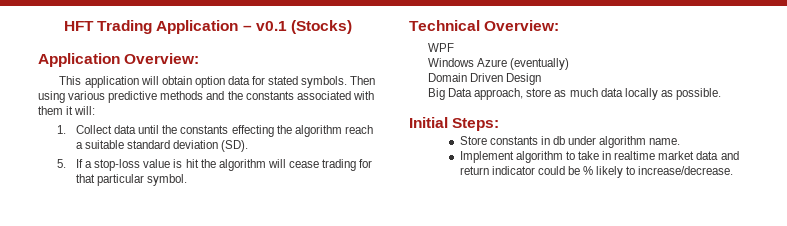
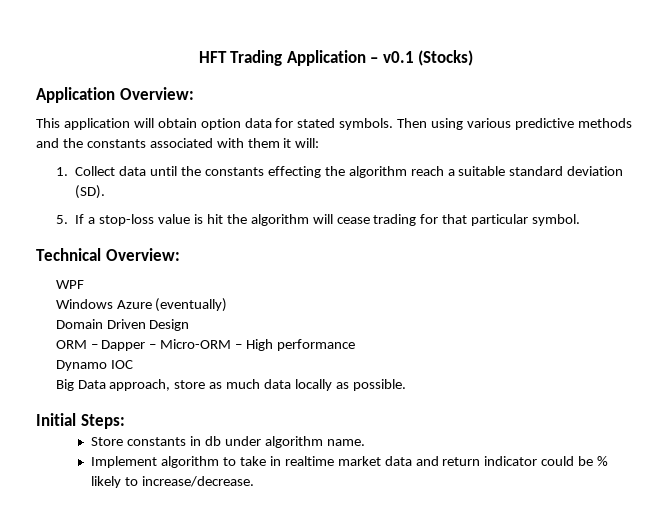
+ ORM – Dapper – Micro-ORM – High performance
+ Dynamo IOC

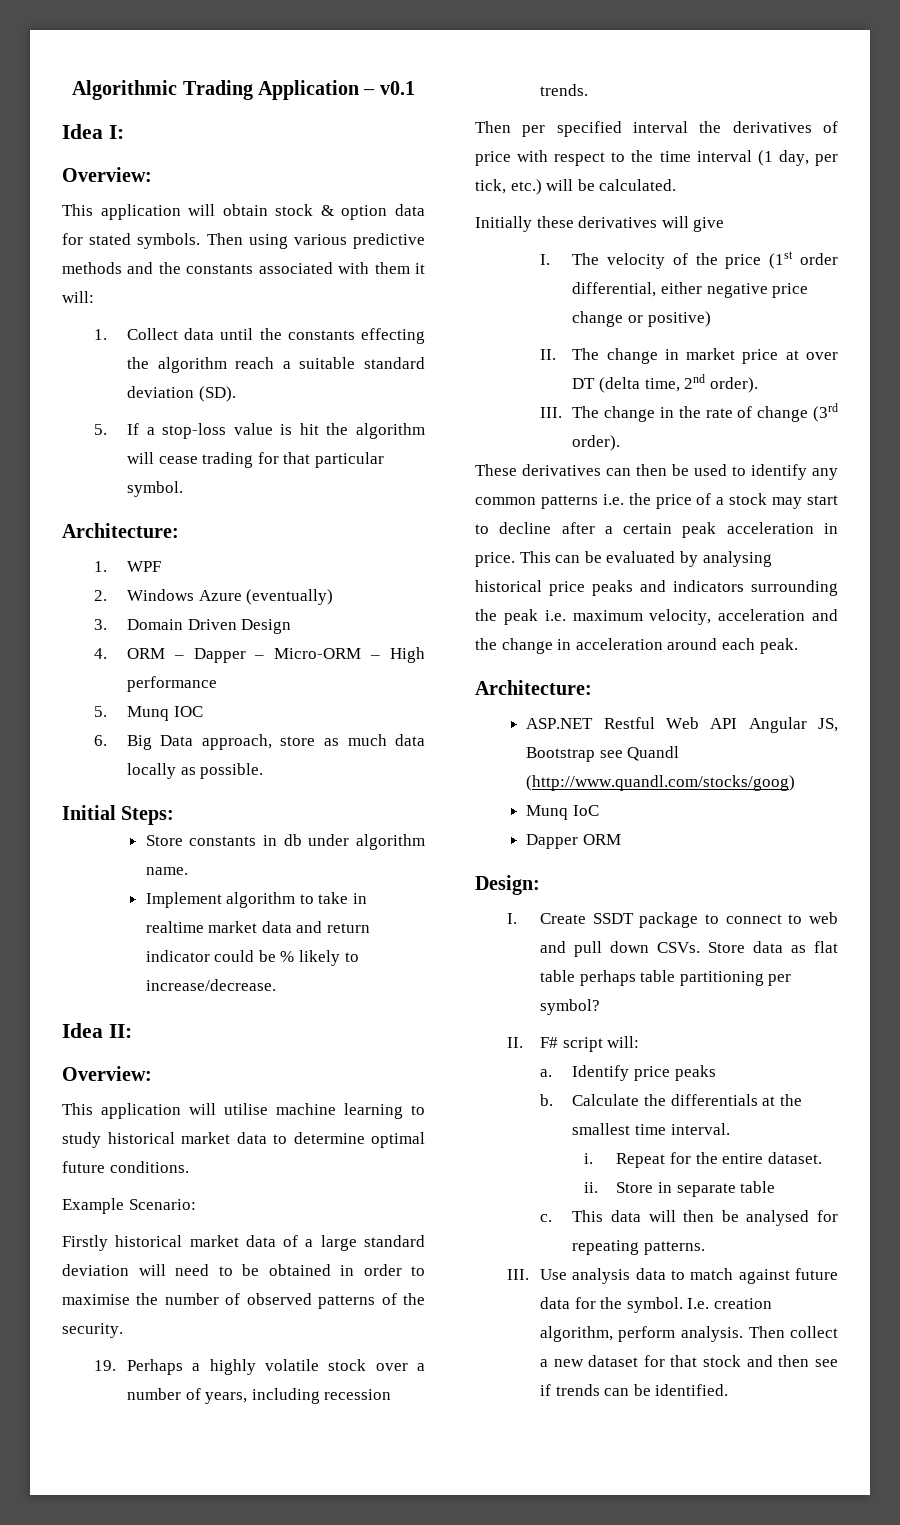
- HFT Trading Application – v0.1 (Stocks)
- Application Overview:
+ Algorithmic Trading Application – v0.1
+ Idea I:
+ Overview:
- This application will obtain option data for stated symbols.
+ This application will obtain stock & option data for stated symbols.
  5. If a stop-loss value is hit the algorithm will cease trading for that particular symbol.
- Technical Overview:
- WPF
+ Architecture:
+ 1. WPF
- Windows Azure (eventually)
+ 2. Windows Azure (eventually)
- Domain Driven Design
+ 3. Domain Driven Design
- ORM – Dapper – Micro-ORM – High performance
+ 4. ORM – Dapper – Micro-ORM – High performance
- Dynamo IOC
+ 5. Munq IOC
- Big Data approach, store as much data locally as possible.
+ 6. Big Data approach, store as much data locally as possible.
+ Idea II:
+ Overview:
+ This application will utilise machine learning to study historical market data to determine optimal future conditions.
+ Example Scenario:
+ Firstly historical market data of a large standard deviation will need to be obtained in order to maximise the number of observed patterns of the security.
+ 19. Perhaps a highly volatile stock over a number of years, including recession trends.
+ Then per specified interval the derivatives of price with respect to the time interval (1 day, per tick, etc.) will be calculated.
+ Initially these derivatives will give
+ I. The velocity of the price (1st order differential, either negative price change or positive)
+ II. The change in market price at over DT (delta time, 2nd order).
+ III. The change in the rate of change (3rd order).
+ These derivatives can then be used to identify any common patterns i.e. the price of a stock may start to decline after a certain peak acceleration in price. This can be evaluated by analysing historical price peaks and indicators surrounding the peak i.e. maximum velocity, acceleration and the change in acceleration around each peak.
+ Architecture:
+ ASP.NET Restful Web API Angular JS, Bootstrap see Quandl (http://www.quandl.com/stocks/goog)
+ Munq IoC
+ Dapper ORM
+ Design:
+ I. Create SSDT package to connect to web and pull down CSVs. Store data as flat table perhaps table partitioning per symbol?
+ II. F# script will:
+ a. Identify price peaks
+ b. Calculate the differentials at the smallest time interval.
+ i. Repeat for the entire dataset.
+ ii. Store in separate table
+ c. This data will then be analysed for repeating patterns.
+ III. Use analysis data to match against future data for the symbol. I.e. creation algorithm, perform analysis. Then collect a new dataset for that stock and then see if trends can be identified.

